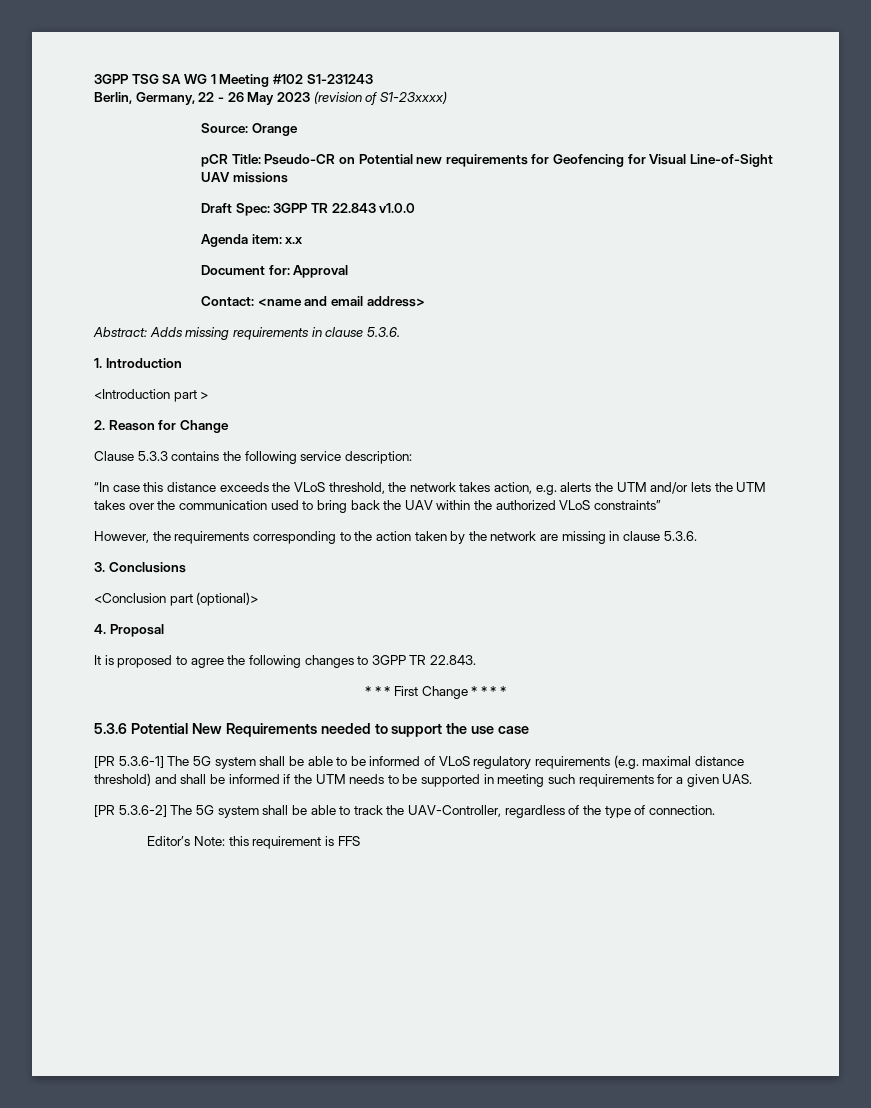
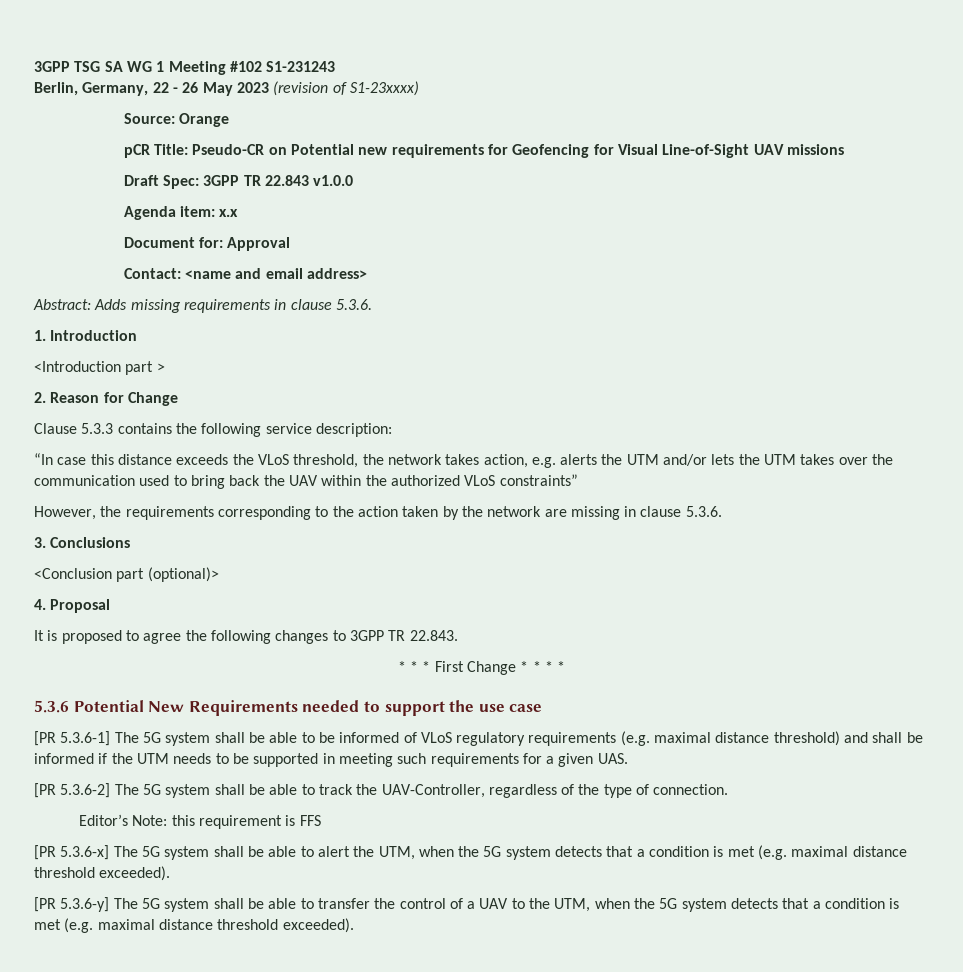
+ [PR 5.3.6-x] The 5G system shall be able to alert the UTM, when the 5G system detects that a condition is met (e.g. maximal distance threshold exceeded).
+ [PR 5.3.6-y] The 5G system shall be able to transfer the control of a UAV to the UTM, when the 5G system detects that a condition is met (e.g. maximal distance threshold exceeded).

